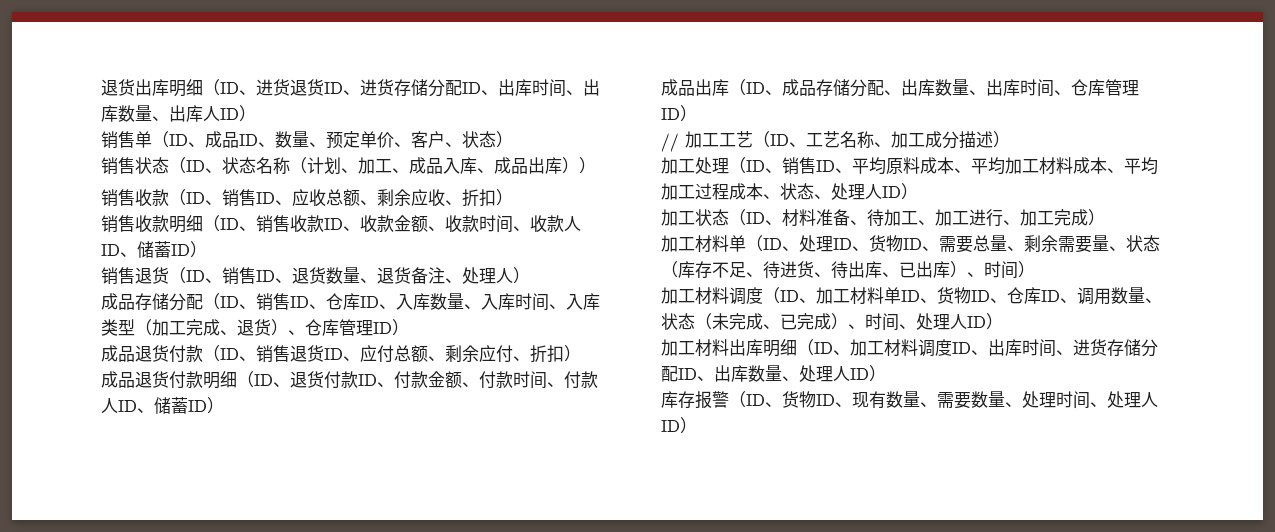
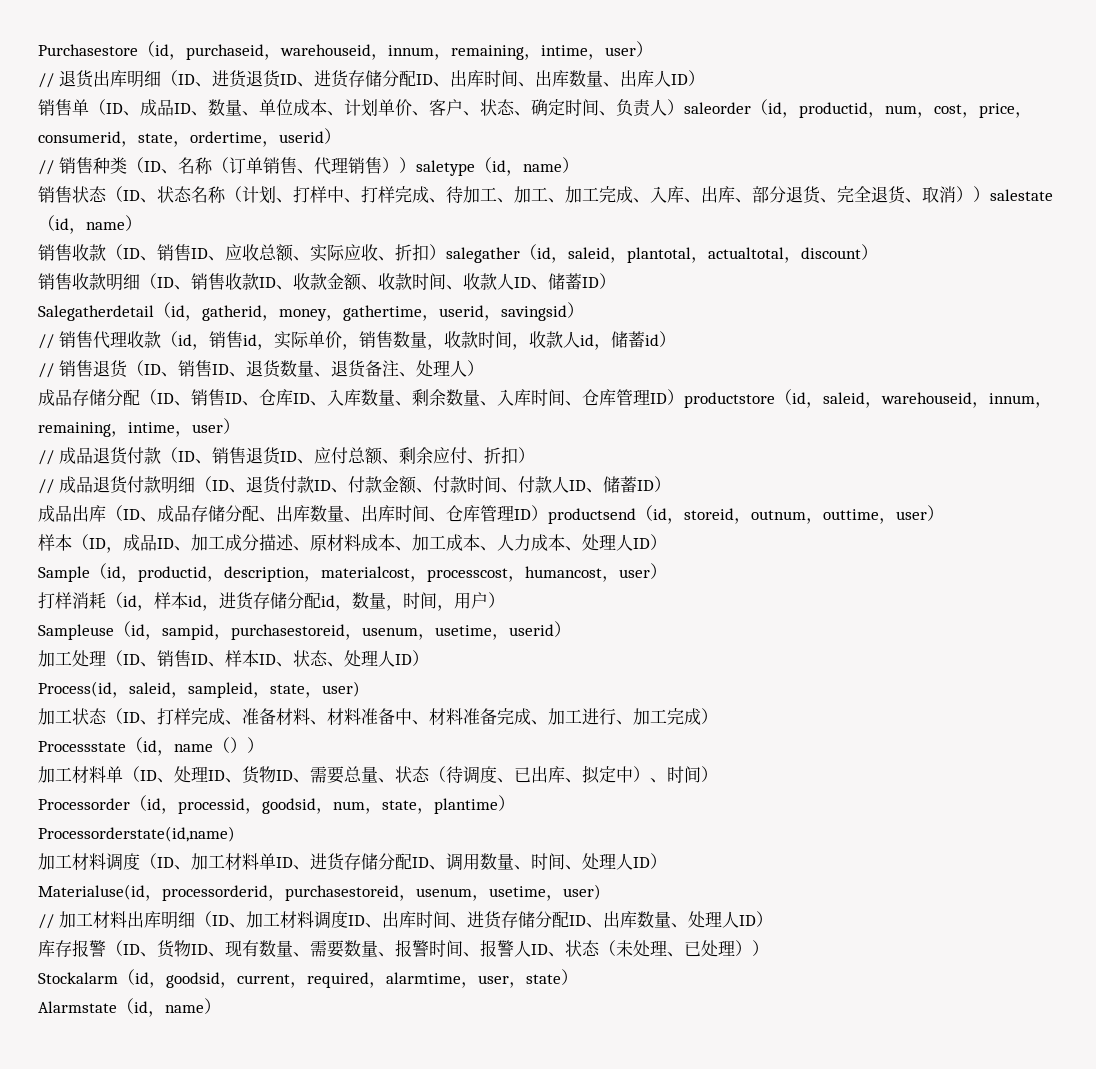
- 退货出库明细（ID、进货退货ID、进货存储分配ID、出库时间、出库数量、出库人ID）
+ Purchasestore（id，purchaseid，warehouseid，innum，remaining，intime，user）
+ // 退货出库明细（ID、进货退货ID、进货存储分配ID、出库时间、出库数量、出库人ID）
- 销售单（ID、成品ID、数量、预定单价、客户、状态）
+ 销售单（ID、成品ID、数量、单位成本、计划单价、客户、状态、确定时间、负责人）saleorder（id，productid，num，cost，price，consumerid，state，ordertime，userid）
+ // 销售种类（ID、名称（订单销售、代理销售））saletype（id，name）
- 销售状态（ID、状态名称（计划、加工、成品入库、成品出库））
+ 销售状态（ID、状态名称（计划、打样中、打样完成、待加工、加工、加工完成、入库、出库、部分退货、完全退货、取消））salestate（id，name）
- 销售收款（ID、销售ID、应收总额、剩余应收、折扣）
+ 销售收款（ID、销售ID、应收总额、实际应收、折扣）salegather（id，saleid，plantotal，actualtotal，discount）
- 销售退货（ID、销售ID、退货数量、退货备注、处理人）
+ Salegatherdetail（id，gatherid，money，gathertime，userid，savingsid）
+ // 销售代理收款（id，销售id，实际单价，销售数量，收款时间，收款人id，储蓄id）
+ // 销售退货（ID、销售ID、退货数量、退货备注、处理人）
- 成品存储分配（ID、销售ID、仓库ID、入库数量、入库时间、入库类型（加工完成、退货）、仓库管理ID）
- 成品退货付款（ID、销售退货ID、应付总额、剩余应付、折扣）
+ 成品存储分配（ID、销售ID、仓库ID、入库数量、剩余数量、入库时间、仓库管理ID）productstore（id，saleid，warehouseid，innum，remaining，intime，user）
+ // 成品退货付款（ID、销售退货ID、应付总额、剩余应付、折扣）
- 成品退货付款明细（ID、退货付款ID、付款金额、付款时间、付款人ID、储蓄ID）
+ // 成品退货付款明细（ID、退货付款ID、付款金额、付款时间、付款人ID、储蓄ID）
- 成品出库（ID、成品存储分配、出库数量、出库时间、仓库管理ID）
- // 加工工艺（ID、工艺名称、加工成分描述）
+ 成品出库（ID、成品存储分配、出库数量、出库时间、仓库管理ID）productsend（id，storeid，outnum，outtime，user）
+ 样本（ID，成品ID、加工成分描述、原材料成本、加工成本、人力成本、处理人ID）
+ Sample（id，productid，description，materialcost，processcost，humancost，user）
+ 打样消耗（id，样本id，进货存储分配id，数量，时间，用户）
+ Sampleuse（id，sampid，purchasestoreid，usenum，usetime，userid）
- 加工处理（ID、销售ID、平均原料成本、平均加工材料成本、平均加工过程成本、状态、处理人ID）
+ 加工处理（ID、销售ID、样本ID、状态、处理人ID）
- 加工状态（ID、材料准备、待加工、加工进行、加工完成）
+ Process(id，saleid，sampleid，state，user)
+ 加工状态（ID、打样完成、准备材料、材料准备中、材料准备完成、加工进行、加工完成）
+ Processstate（id，name（））
- 加工材料单（ID、处理ID、货物ID、需要总量、剩余需要量、状态（库存不足、待进货、待出库、已出库）、时间）
+ 加工材料单（ID、处理ID、货物ID、需要总量、状态（待调度、已出库、拟定中）、时间）
+ Processorder（id，processid，goodsid，num，state，plantime）
+ Processorderstate(id,name)
- 加工材料调度（ID、加工材料单ID、货物ID、仓库ID、调用数量、状态（未完成、已完成）、时间、处理人ID）
+ 加工材料调度（ID、加工材料单ID、进货存储分配ID、调用数量、时间、处理人ID）
- 加工材料出库明细（ID、加工材料调度ID、出库时间、进货存储分配ID、出库数量、处理人ID）
+ Materialuse(id，processorderid，purchasestoreid，usenum，usetime，user)
+ // 加工材料出库明细（ID、加工材料调度ID、出库时间、进货存储分配ID、出库数量、处理人ID）
- 库存报警（ID、货物ID、现有数量、需要数量、处理时间、处理人ID）
+ 库存报警（ID、货物ID、现有数量、需要数量、报警时间、报警人ID、状态（未处理、已处理））
+ Stockalarm（id，goodsid，current，required，alarmtime，user，state）
+ Alarmstate（id，name）

